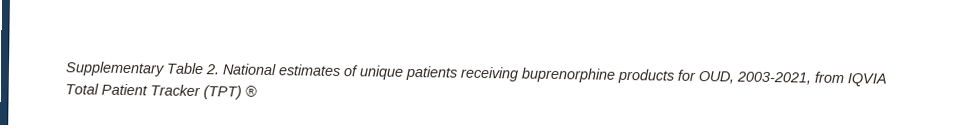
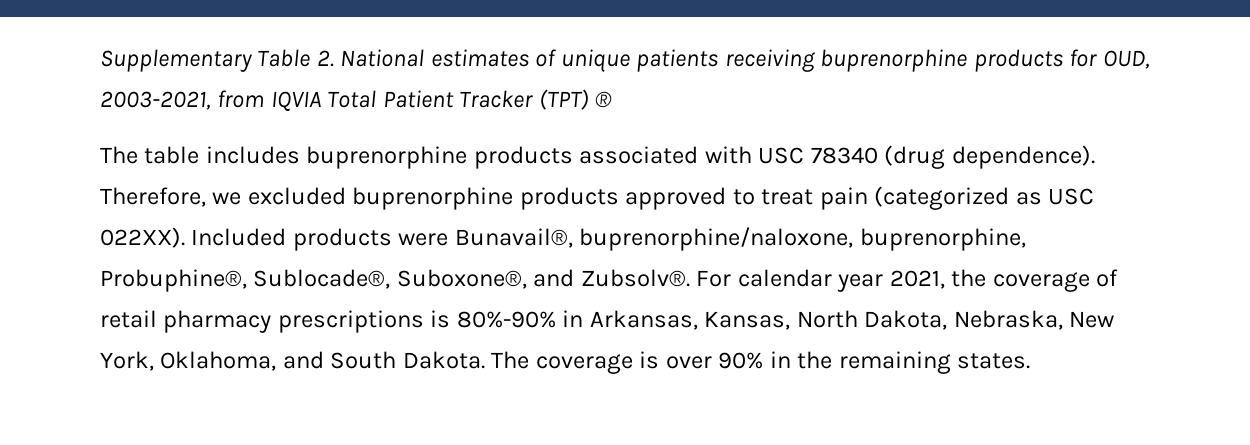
+ The table includes buprenorphine products associated with USC 78340 (drug dependence). Therefore, we excluded buprenorphine products approved to treat pain (categorized as USC 022XX). Included products were Bunavail®, buprenorphine/naloxone, buprenorphine, Probuphine®, Sublocade®, Suboxone®, and Zubsolv®. For calendar year 2021, the coverage of retail pharmacy prescriptions is 80%-90% in Arkansas, Kansas, North Dakota, Nebraska, New York, Oklahoma, and South Dakota. The coverage is over 90% in the remaining states.

